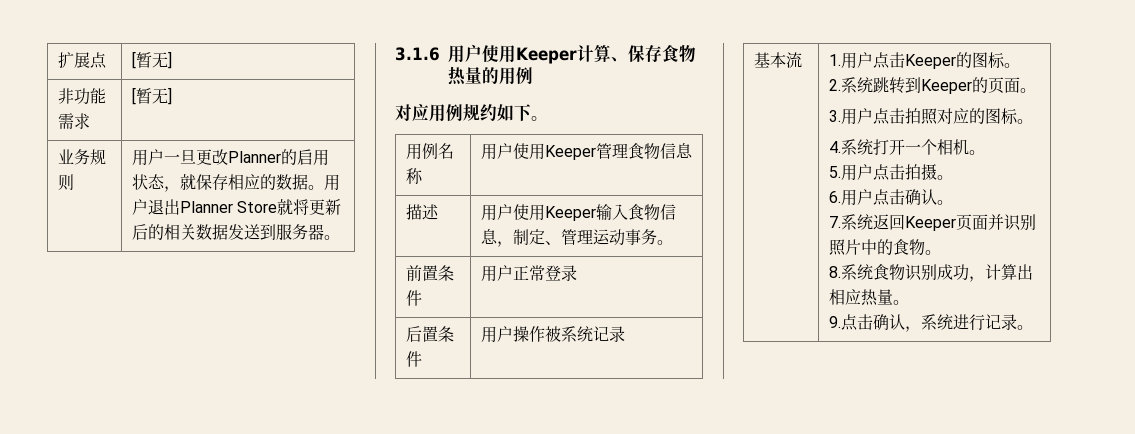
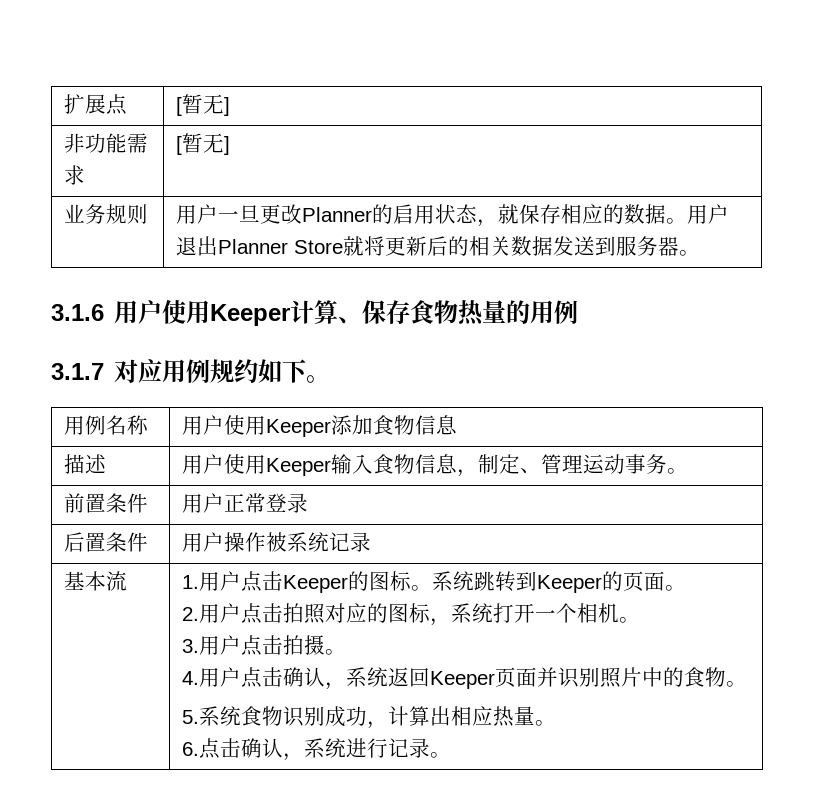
- 对应用例规约如下。
+ 3.1.7对应用例规约如下。
- 用例名称 | 用户使用Keeper管理食物信息
+ 用例名称 | 用户使用Keeper添加食物信息
- 1.用户点击Keeper的图标。
- 2.系统跳转到Keeper的页面。
+ 1.用户点击Keeper的图标。系统跳转到Keeper的页面。
- 3.用户点击拍照对应的图标。
- 4.系统打开一个相机。
+ 2.用户点击拍照对应的图标，系统打开一个相机。
- 5.用户点击拍摄。
+ 3.用户点击拍摄。
- 6.用户点击确认。
- 7.系统返回Keeper页面并识别照片中的食物。
+ 4.用户点击确认，系统返回Keeper页面并识别照片中的食物。
- 8.系统食物识别成功，计算出相应热量。
+ 5.系统食物识别成功，计算出相应热量。
- 9.点击确认，系统进行记录。
+ 6.点击确认，系统进行记录。

